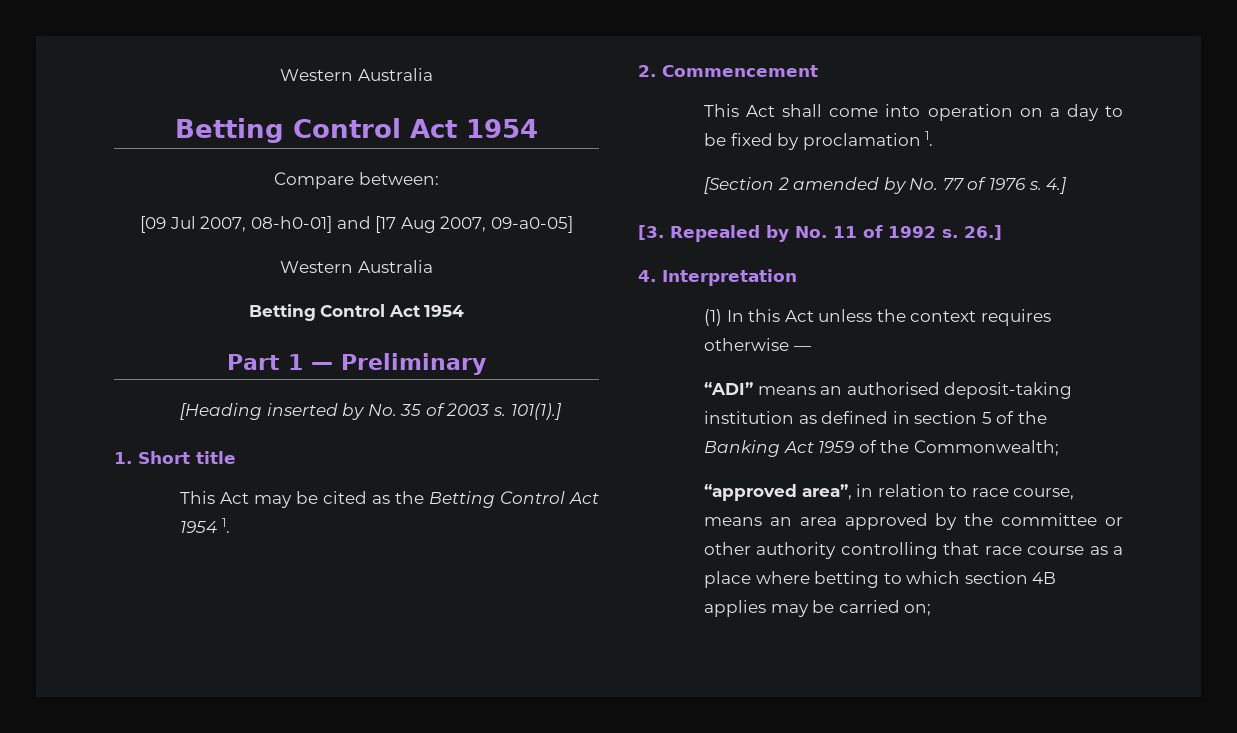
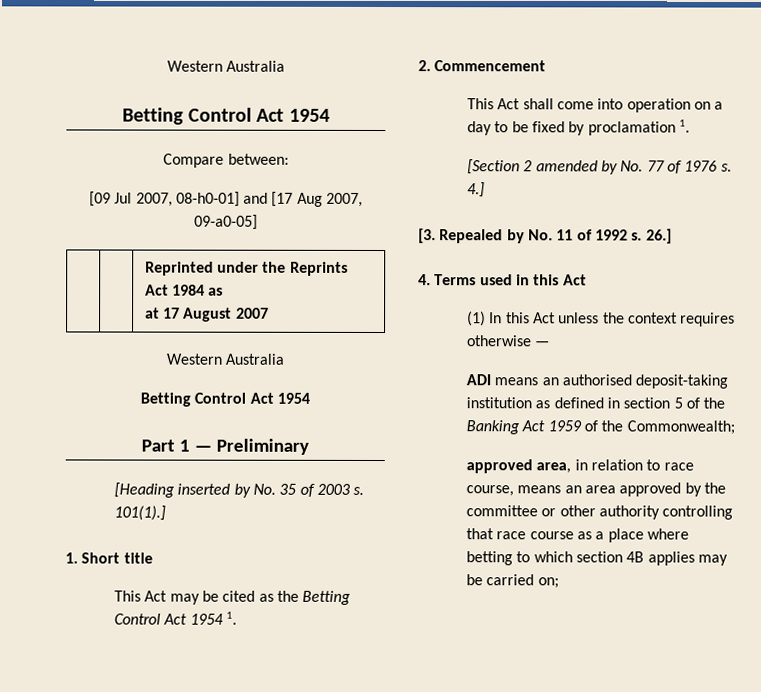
+ | | Reprinted under the Reprints Act 1984 as
+ at 17 August 2007
- 4. Interpretation
+ 4. Terms used in this Act
- “ADI” means an authorised deposit-taking institution as defined in section 5 of the Banking Act 1959 of the Commonwealth;
+ ADI means an authorised deposit-taking institution as defined in section 5 of the Banking Act 1959 of the Commonwealth;
- “approved area”, in relation to race course, means an area approved by the committee or other authority controlling that race course as a place where betting to which section 4B applies may be carried on;
+ approved area, in relation to race course, means an area approved by the committee or other authority controlling that race course as a place where betting to which section 4B applies may be carried on;

